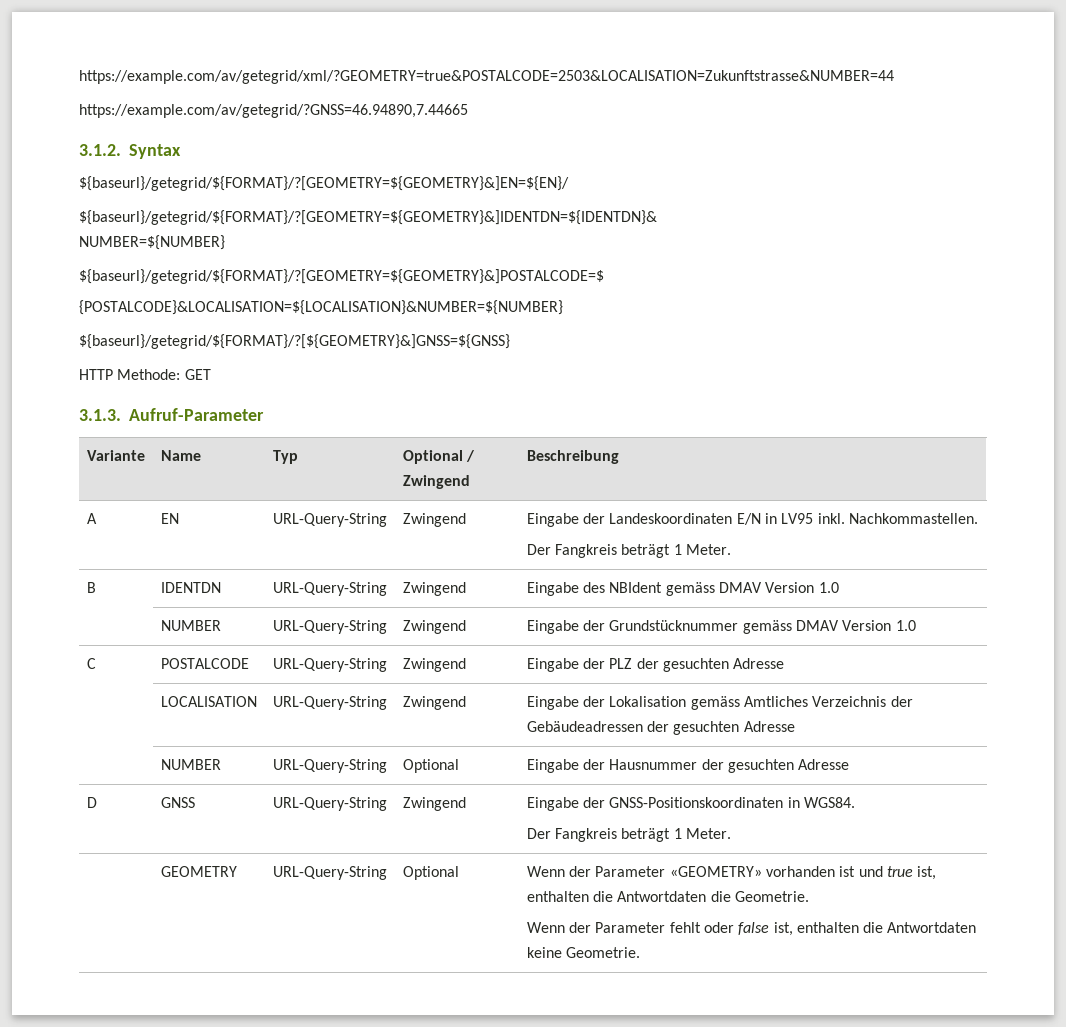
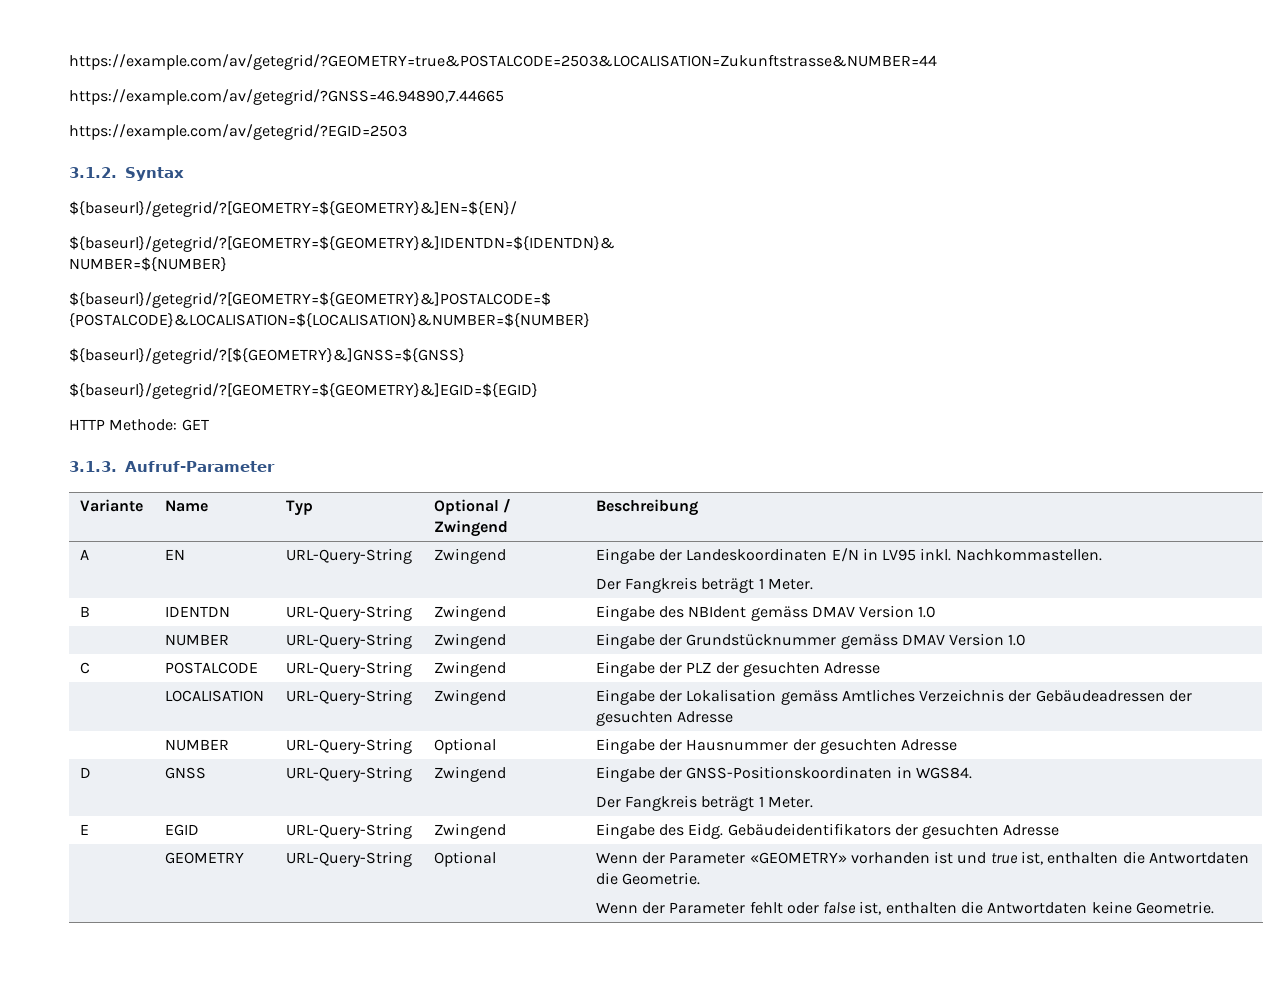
- https://example.com/av/getegrid/xml/?GEOMETRY=true&POSTALCODE=2503&LOCALISATION=Zukunftstrasse&NUMBER=44
+ https://example.com/av/getegrid/?GEOMETRY=true&POSTALCODE=2503&LOCALISATION=Zukunftstrasse&NUMBER=44
+ https://example.com/av/getegrid/?EGID=2503
- ${baseurl}/getegrid/${FORMAT}/?[GEOMETRY=${GEOMETRY}&]EN=${EN}/
- ${baseurl}/getegrid/${FORMAT}/?[GEOMETRY=${GEOMETRY}&]IDENTDN=${IDENTDN}&
+ ${baseurl}/getegrid/?[GEOMETRY=${GEOMETRY}&]EN=${EN}/
+ ${baseurl}/getegrid/?[GEOMETRY=${GEOMETRY}&]IDENTDN=${IDENTDN}&
- ${baseurl}/getegrid/${FORMAT}/?[GEOMETRY=${GEOMETRY}&]POSTALCODE=$
+ ${baseurl}/getegrid/?[GEOMETRY=${GEOMETRY}&]POSTALCODE=$
- ${baseurl}/getegrid/${FORMAT}/?[${GEOMETRY}&]GNSS=${GNSS}
+ ${baseurl}/getegrid/?[${GEOMETRY}&]GNSS=${GNSS}
+ ${baseurl}/getegrid/?[GEOMETRY=${GEOMETRY}&]EGID=${EGID}
+ E | EGID | URL-Query-String | Zwingend | Eingabe des Eidg. Gebäudeidentifikators der gesuchten Adresse

